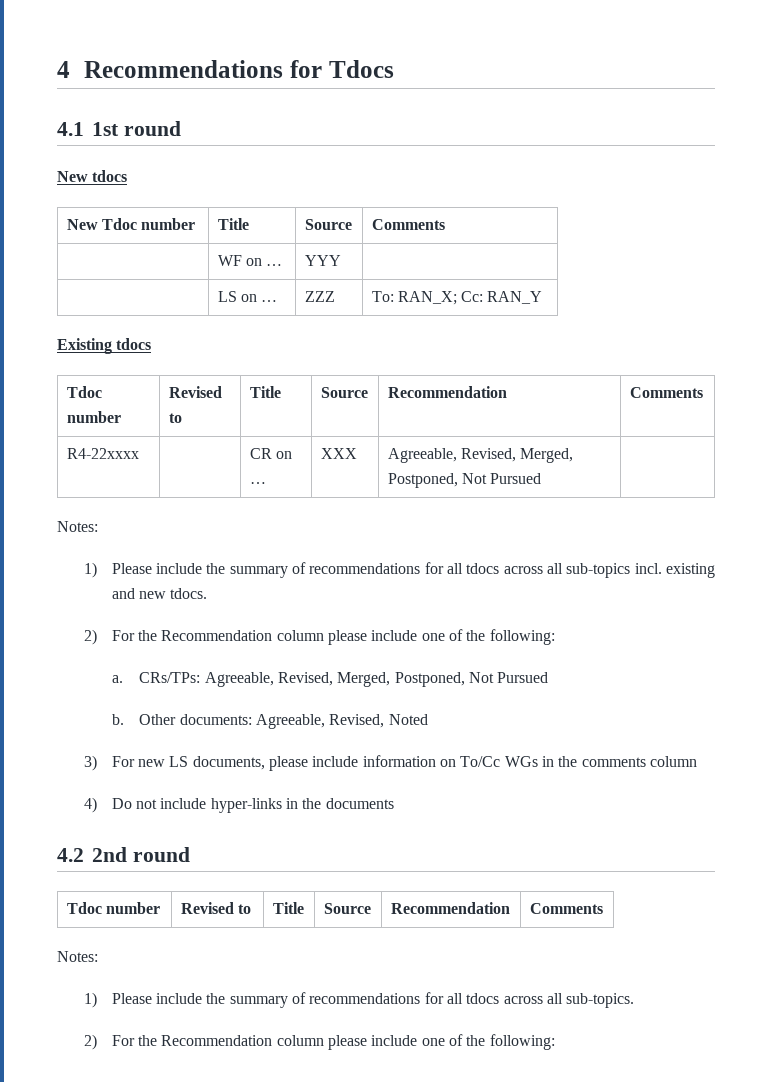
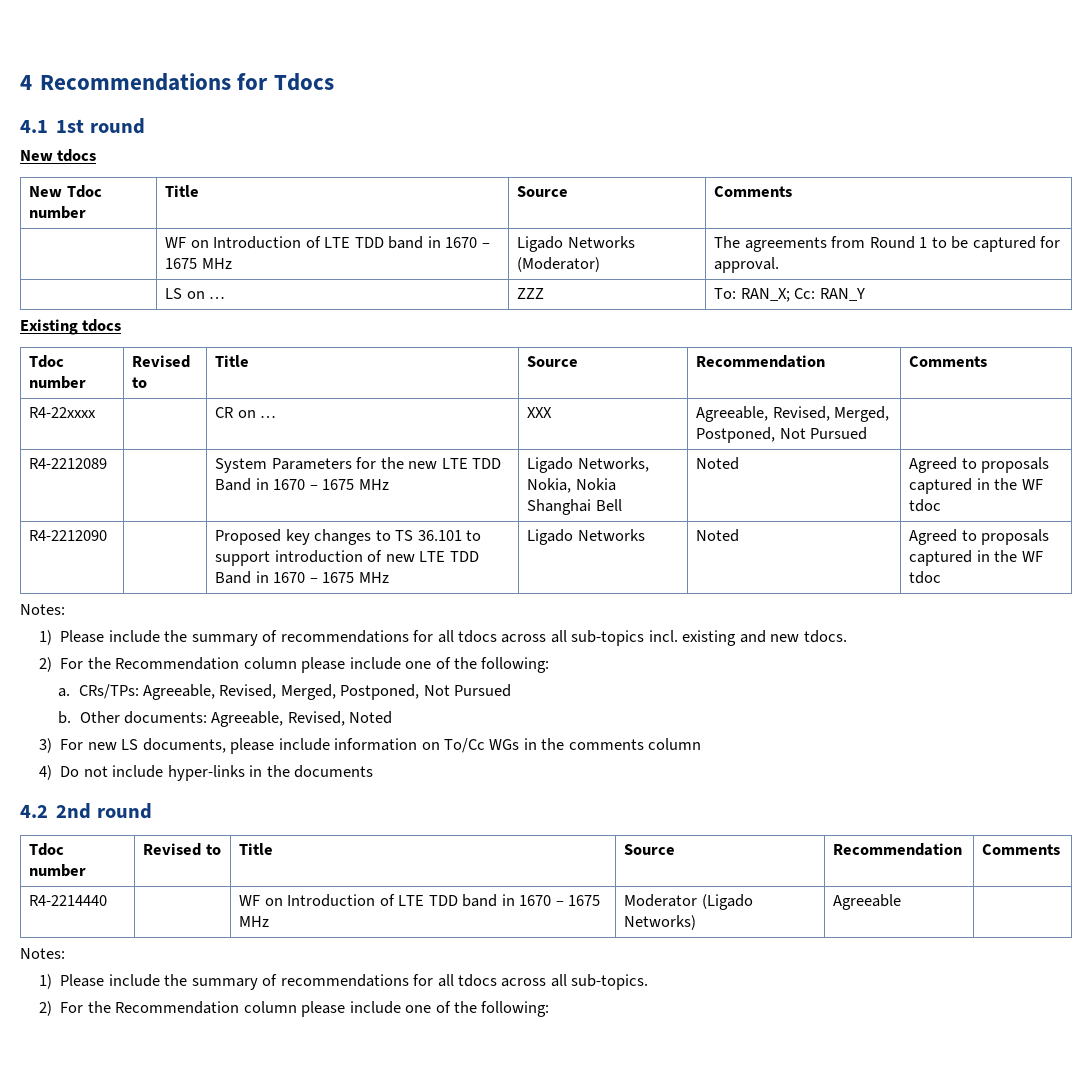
- | WF on … | YYY |
+ | WF on Introduction of LTE TDD band in 1670 – 1675 MHz | Ligado Networks (Moderator) | The agreements from Round 1 to be captured for approval.
+ R4-2212089 | | System Parameters for the new LTE TDD Band in 1670 – 1675 MHz | Ligado Networks, Nokia, Nokia Shanghai Bell | Noted | Agreed to proposals captured in the WF tdoc
+ R4-2212090 | | Proposed key changes to TS 36.101 to support introduction of new LTE TDD Band in 1670 – 1675 MHz | Ligado Networks | Noted | Agreed to proposals captured in the WF tdoc
+ R4-2214440 | | WF on Introduction of LTE TDD band in 1670 – 1675 MHz | Moderator (Ligado Networks) | Agreeable |

